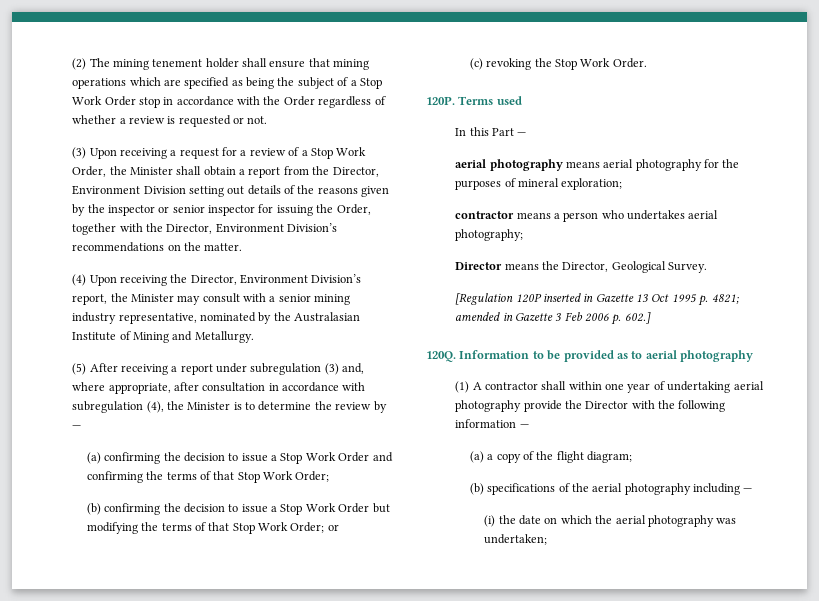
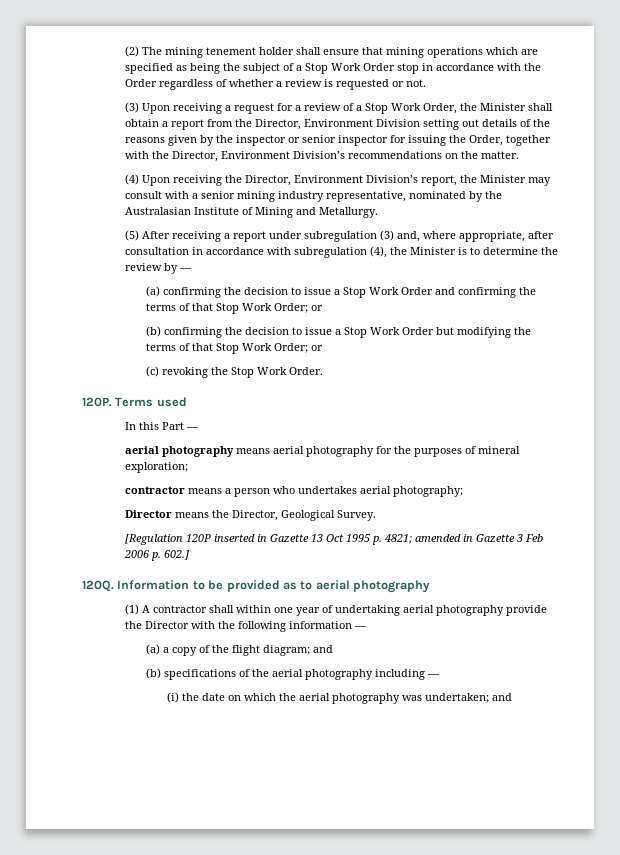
- (a) confirming the decision to issue a Stop Work Order and confirming the terms of that Stop Work Order;
+ (a) confirming the decision to issue a Stop Work Order and confirming the terms of that Stop Work Order; or
- (a) a copy of the flight diagram;
+ (a) a copy of the flight diagram; and
- (i) the date on which the aerial photography was undertaken;
+ (i) the date on which the aerial photography was undertaken; and

